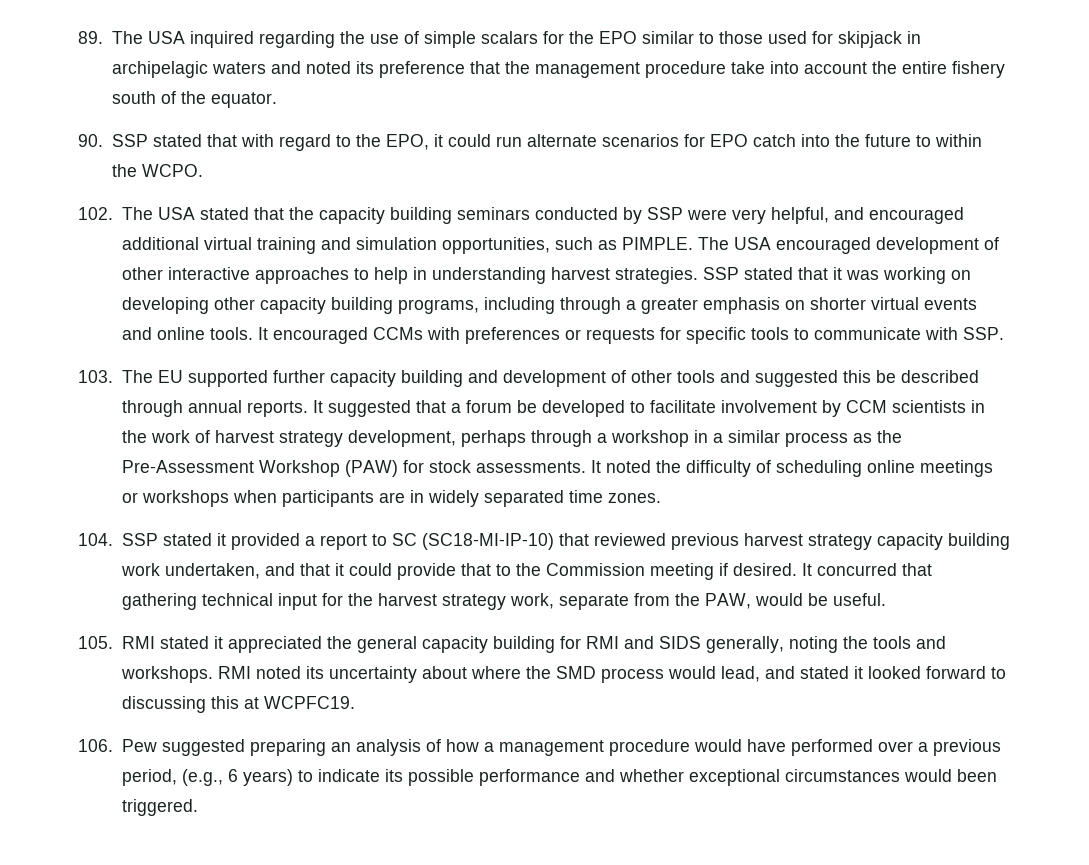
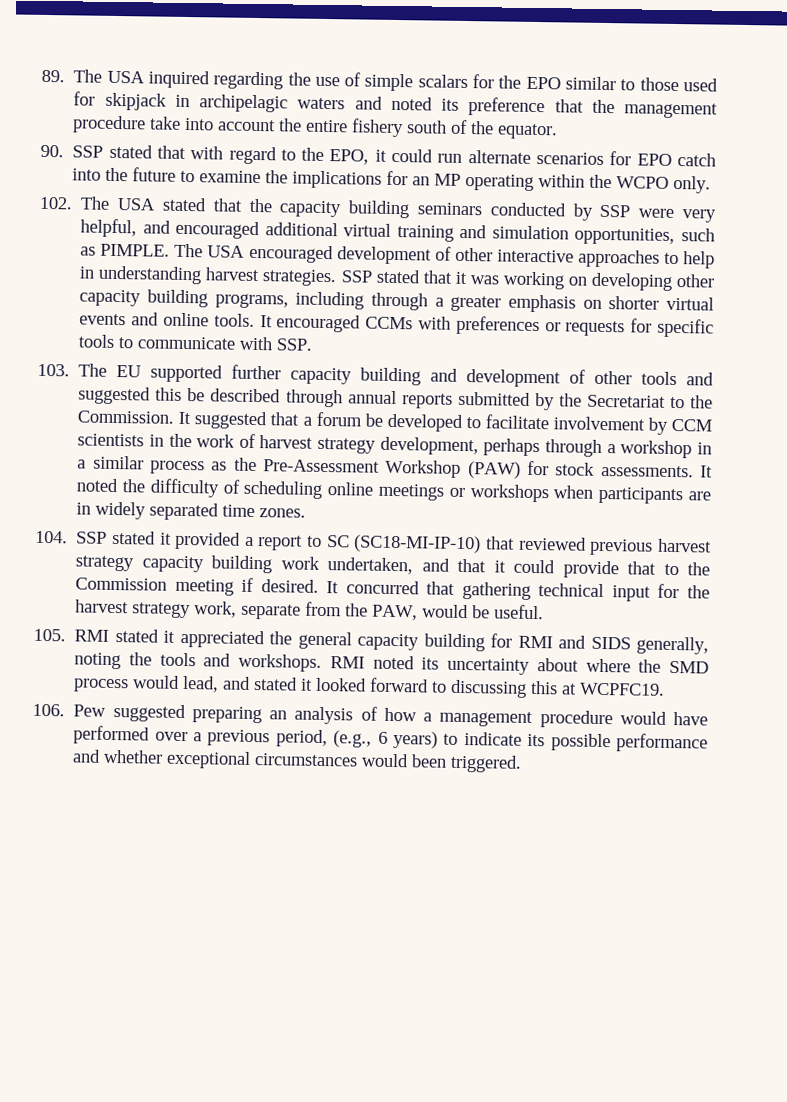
- 90. SSP stated that with regard to the EPO, it could run alternate scenarios for EPO catch into the future to within the WCPO.
+ 90. SSP stated that with regard to the EPO, it could run alternate scenarios for EPO catch into the future to examine the implications for an MP operating within the WCPO only.
- 103. The EU supported further capacity building and development of other tools and suggested this be described through annual reports.
+ 103. The EU supported further capacity building and development of other tools and suggested this be described through annual reports submitted by the Secretariat to the Commission.

